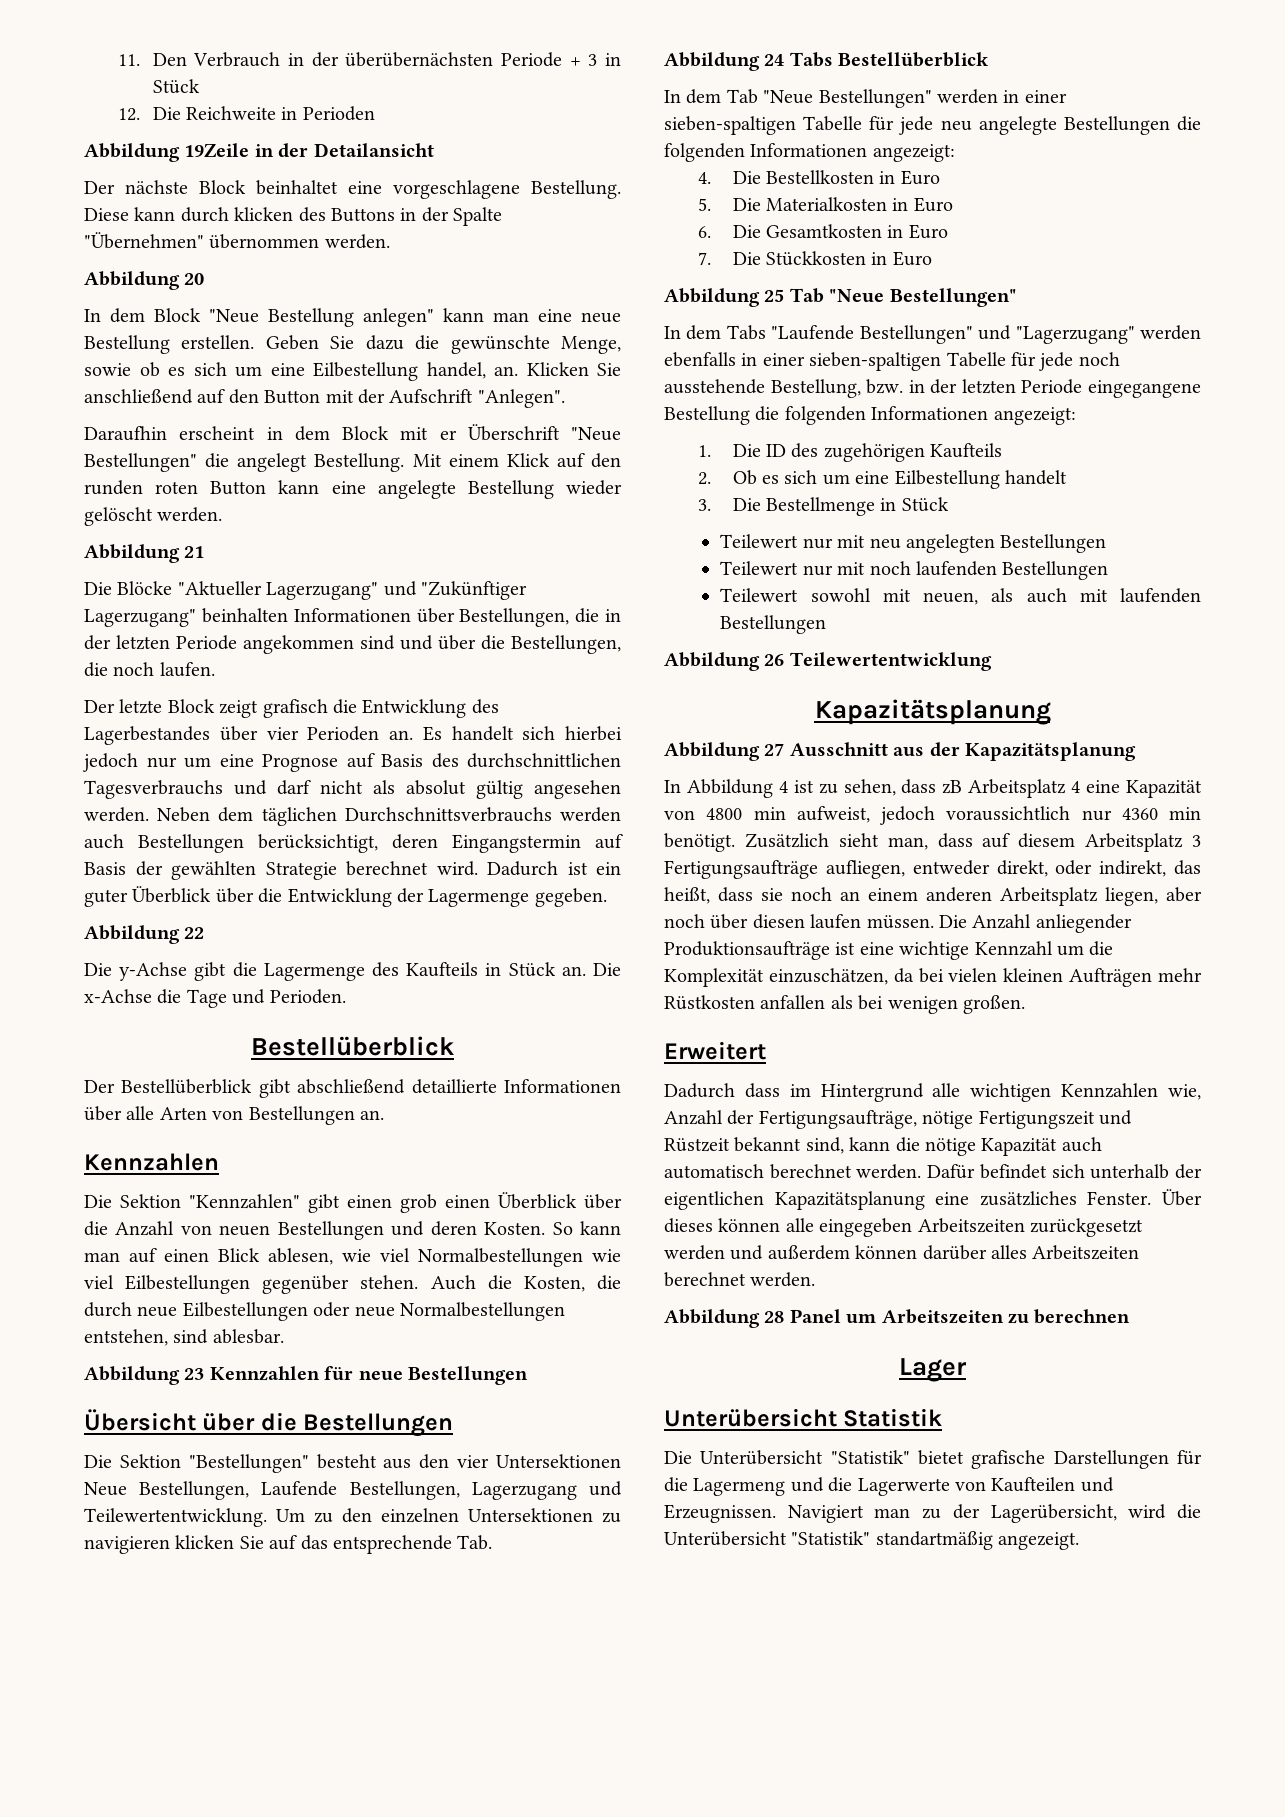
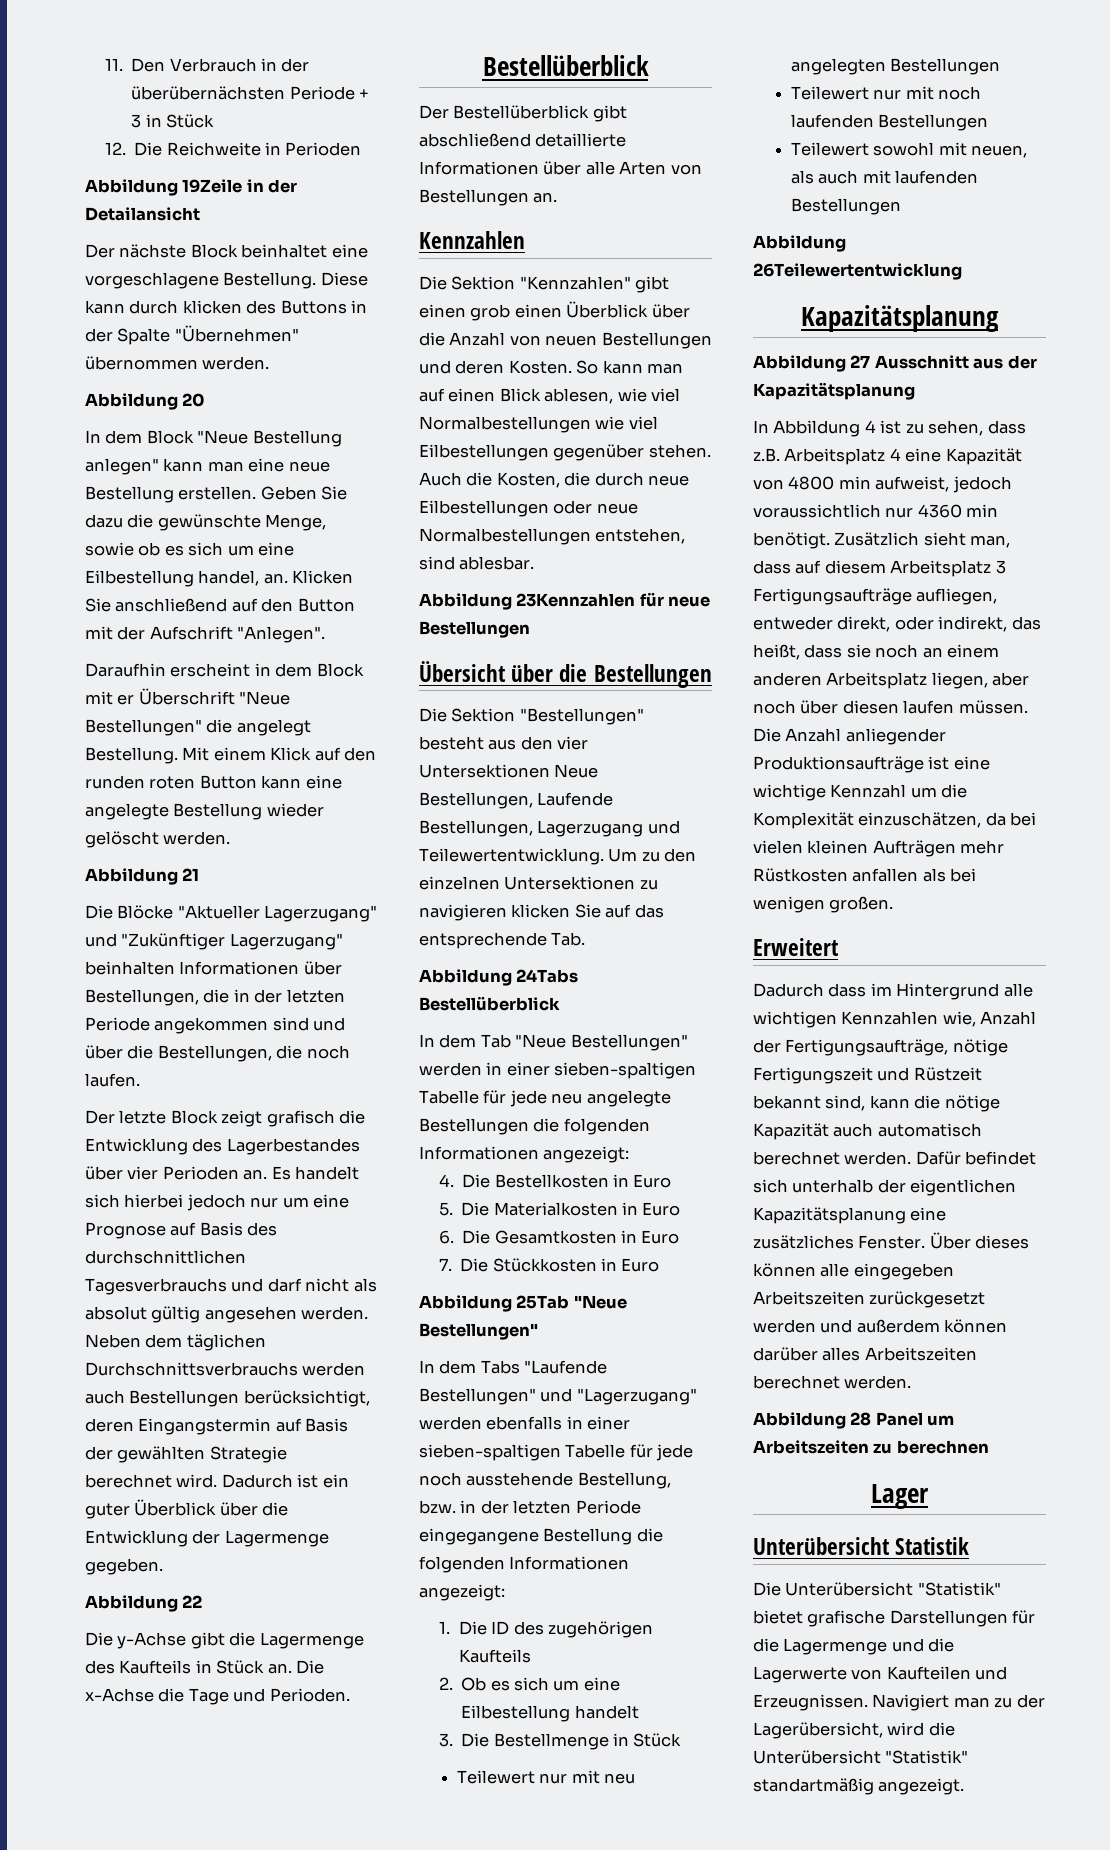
- Abbildung 23 Kennzahlen für neue Bestellungen
+ Abbildung 23Kennzahlen für neue Bestellungen
- Abbildung 24 Tabs Bestellüberblick
+ Abbildung 24Tabs Bestellüberblick
- Abbildung 25 Tab "Neue Bestellungen"
+ Abbildung 25Tab "Neue Bestellungen"
- Abbildung 26 Teilewertentwicklung
+ Abbildung 26Teilewertentwicklung
- In Abbildung 4 ist zu sehen, dass zB Arbeitsplatz 4 eine Kapazität von 4800 min aufweist, jedoch voraussichtlich nur 4360 min benötigt.
+ In Abbildung 4 ist zu sehen, dass z.B. Arbeitsplatz 4 eine Kapazität von 4800 min aufweist, jedoch voraussichtlich nur 4360 min benötigt.
- Die Unterübersicht "Statistik" bietet grafische Darstellungen für die Lagermeng und die Lagerwerte von Kaufteilen und Erzeugnissen.
+ Die Unterübersicht "Statistik" bietet grafische Darstellungen für die Lagermenge und die Lagerwerte von Kaufteilen und Erzeugnissen.

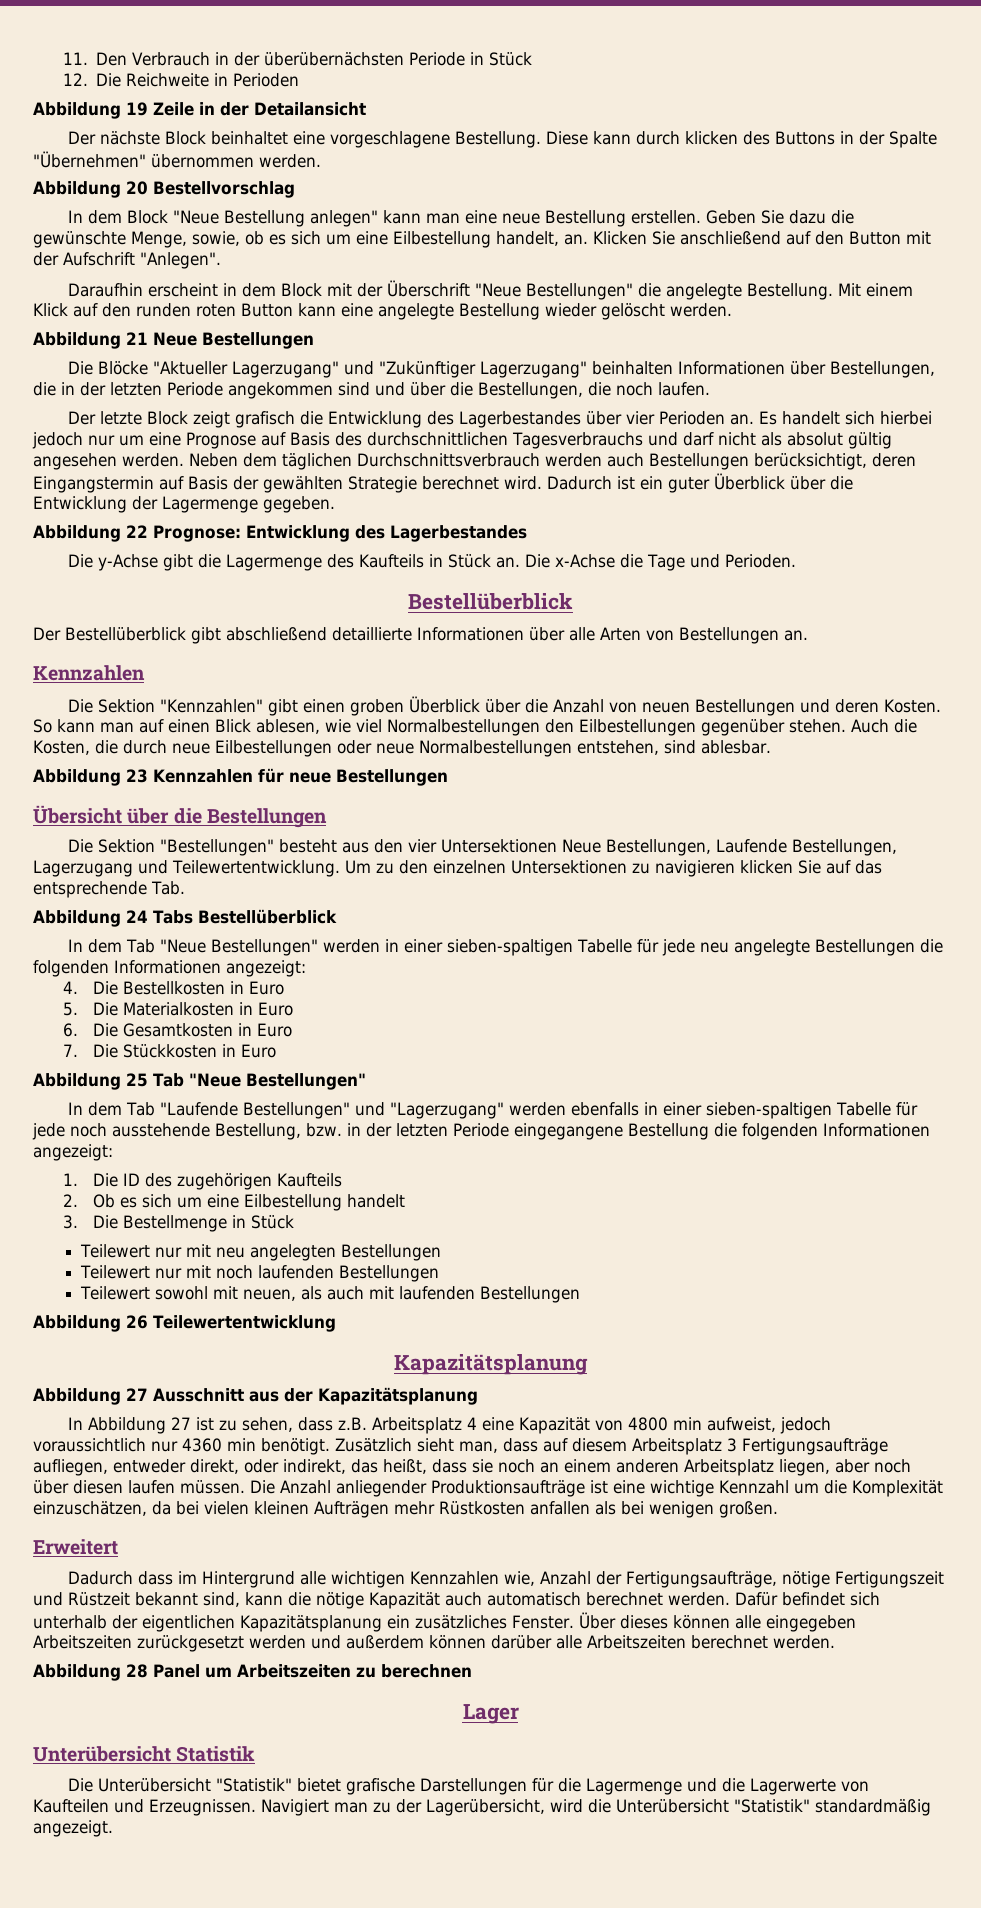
- 11. Den Verbrauch in der überübernächsten Periode + 3 in Stück
+ 11. Den Verbrauch in der überübernächsten Periode in Stück
- Abbildung 19Zeile in der Detailansicht
+ Abbildung 19 Zeile in der Detailansicht
- Abbildung 20
+ Abbildung 20 Bestellvorschlag
- Geben Sie dazu die gewünschte Menge, sowie ob es sich um eine Eilbestellung handel, an.
+ Geben Sie dazu die gewünschte Menge, sowie, ob es sich um eine Eilbestellung handelt, an.
- Daraufhin erscheint in dem Block mit er Überschrift "Neue Bestellungen" die angelegt Bestellung.
+ Daraufhin erscheint in dem Block mit der Überschrift "Neue Bestellungen" die angelegte Bestellung.
- Abbildung 21
+ Abbildung 21 Neue Bestellungen
- Neben dem täglichen Durchschnittsverbrauchs werden auch Bestellungen berücksichtigt, deren Eingangstermin auf Basis der gewählten Strategie berechnet wird.
+ Neben dem täglichen Durchschnittsverbrauch werden auch Bestellungen berücksichtigt, deren Eingangstermin auf Basis der gewählten Strategie berechnet wird.
- Abbildung 22
+ Abbildung 22 Prognose: Entwicklung des Lagerbestandes
- Die Sektion "Kennzahlen" gibt einen grob einen Überblick über die Anzahl von neuen Bestellungen und deren Kosten.
+ Die Sektion "Kennzahlen" gibt einen groben Überblick über die Anzahl von neuen Bestellungen und deren Kosten.
- So kann man auf einen Blick ablesen, wie viel Normalbestellungen wie viel Eilbestellungen gegenüber stehen.
+ So kann man auf einen Blick ablesen, wie viel Normalbestellungen den Eilbestellungen gegenüber stehen.
- Abbildung 23Kennzahlen für neue Bestellungen
+ Abbildung 23 Kennzahlen für neue Bestellungen
- Abbildung 24Tabs Bestellüberblick
+ Abbildung 24 Tabs Bestellüberblick
- Abbildung 25Tab "Neue Bestellungen"
+ Abbildung 25 Tab "Neue Bestellungen"
- In dem Tabs "Laufende Bestellungen" und "Lagerzugang" werden ebenfalls in einer sieben-spaltigen Tabelle für jede noch ausstehende Bestellung, bzw. in der letzten Periode eingegangene Bestellung die folgenden Informationen angezeigt:
+ In dem Tab "Laufende Bestellungen" und "Lagerzugang" werden ebenfalls in einer sieben-spaltigen Tabelle für jede noch ausstehende Bestellung, bzw. in der letzten Periode eingegangene Bestellung die folgenden Informationen angezeigt:
- Abbildung 26Teilewertentwicklung
+ Abbildung 26 Teilewertentwicklung
- In Abbildung 4 ist zu sehen, dass z.B. Arbeitsplatz 4 eine Kapazität von 4800 min aufweist, jedoch voraussichtlich nur 4360 min benötigt.
+ In Abbildung 27 ist zu sehen, dass z.B. Arbeitsplatz 4 eine Kapazität von 4800 min aufweist, jedoch voraussichtlich nur 4360 min benötigt.
- Dafür befindet sich unterhalb der eigentlichen Kapazitätsplanung eine zusätzliches Fenster.
+ Dafür befindet sich unterhalb der eigentlichen Kapazitätsplanung ein zusätzliches Fenster.
- Über dieses können alle eingegeben Arbeitszeiten zurückgesetzt werden und außerdem können darüber alles Arbeitszeiten berechnet werden.
+ Über dieses können alle eingegeben Arbeitszeiten zurückgesetzt werden und außerdem können darüber alle Arbeitszeiten berechnet werden.
- Navigiert man zu der Lagerübersicht, wird die Unterübersicht "Statistik" standartmäßig angezeigt.
+ Navigiert man zu der Lagerübersicht, wird die Unterübersicht "Statistik" standardmäßig angezeigt.

